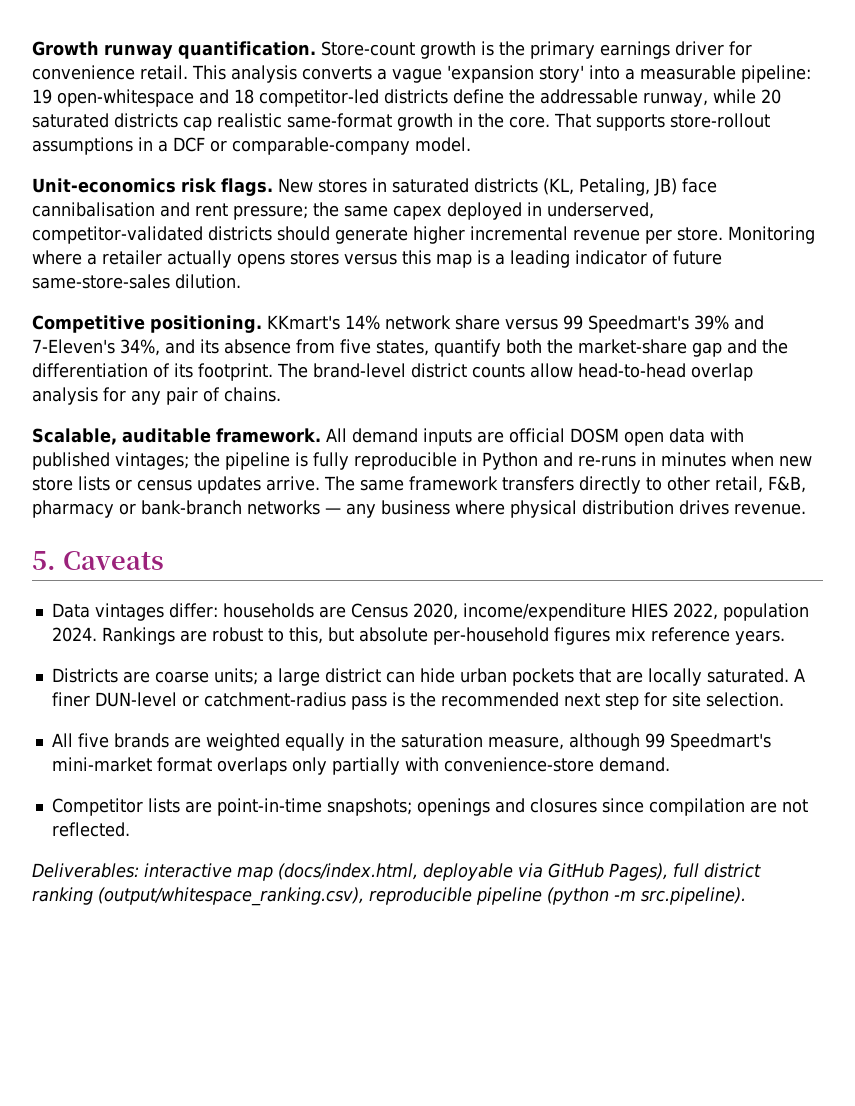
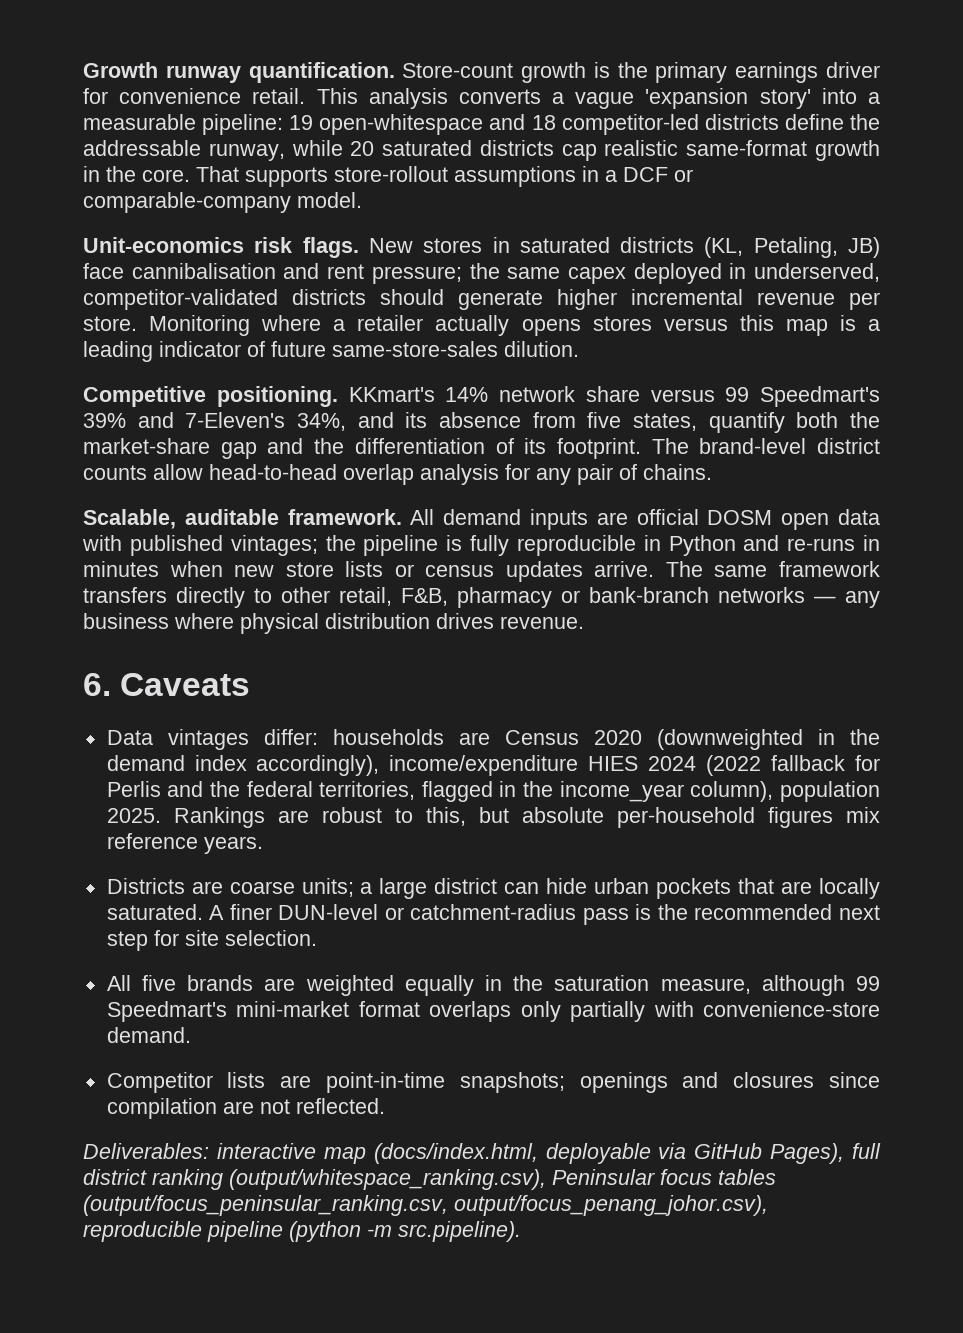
- 5. Caveats
+ 6. Caveats
- Data vintages differ: households are Census 2020, income/expenditure HIES 2022, population 2024.
+ Data vintages differ: households are Census 2020 (downweighted in the demand index accordingly), income/expenditure HIES 2024 (2022 fallback for Perlis and the federal territories, flagged in the income_year column), population 2025.
- Deliverables: interactive map (docs/index.html, deployable via GitHub Pages), full district ranking (output/whitespace_ranking.csv), reproducible pipeline (python -m src.pipeline).
+ Deliverables: interactive map (docs/index.html, deployable via GitHub Pages), full district ranking (output/whitespace_ranking.csv), Peninsular focus tables (output/focus_peninsular_ranking.csv, output/focus_penang_johor.csv), reproducible pipeline (python -m src.pipeline).

